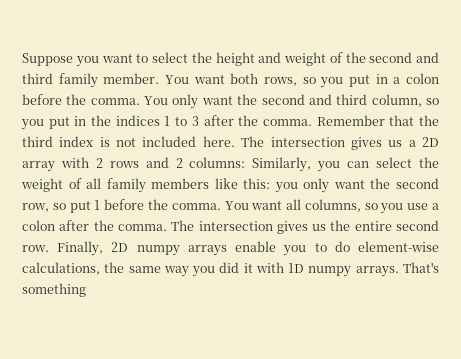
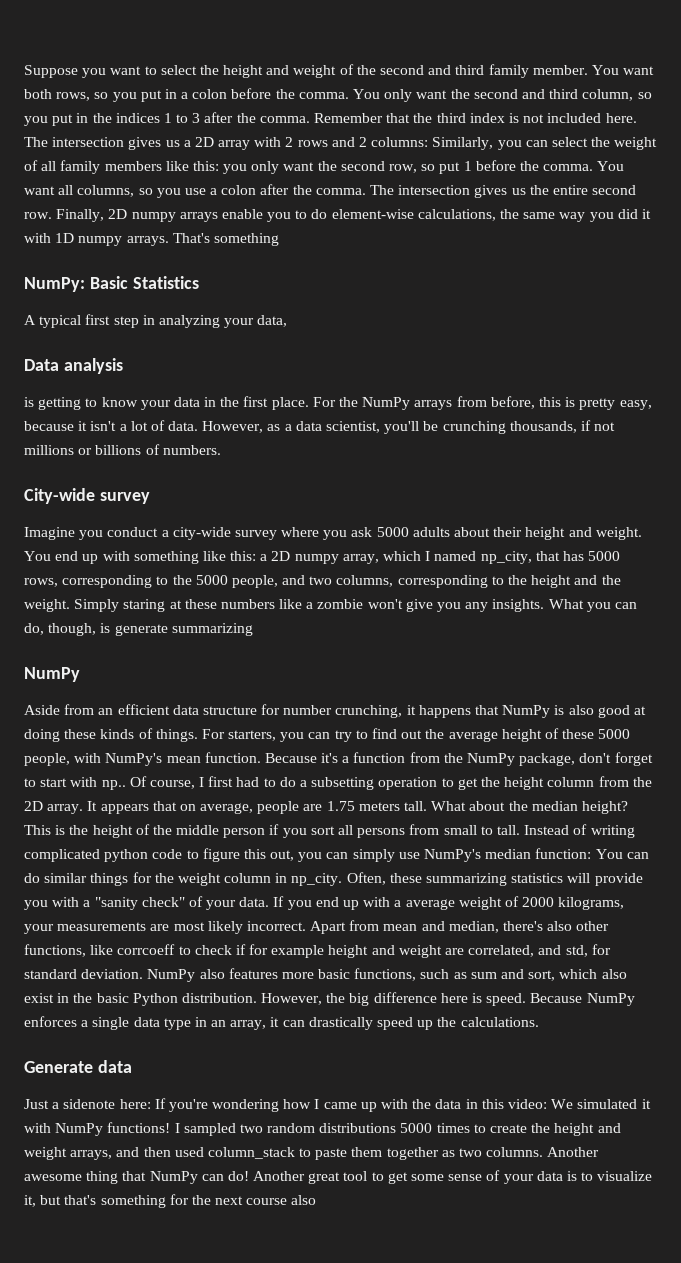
+ NumPy: Basic Statistics
+ A typical first step in analyzing your data,
+ Data analysis
+ is getting to know your data in the first place. For the NumPy arrays from before, this is pretty easy, because it isn't a lot of data. However, as a data scientist, you'll be crunching thousands, if not millions or billions of numbers.
+ City-wide survey
+ Imagine you conduct a city-wide survey where you ask 5000 adults about their height and weight. You end up with something like this: a 2D numpy array, which I named np_city, that has 5000 rows, corresponding to the 5000 people, and two columns, corresponding to the height and the weight. Simply staring at these numbers like a zombie won't give you any insights. What you can do, though, is generate summarizing
+ NumPy
+ Aside from an efficient data structure for number crunching, it happens that NumPy is also good at doing these kinds of things. For starters, you can try to find out the average height of these 5000 people, with NumPy's mean function. Because it's a function from the NumPy package, don't forget to start with np.. Of course, I first had to do a subsetting operation to get the height column from the 2D array. It appears that on average, people are 1.75 meters tall. What about the median height? This is the height of the middle person if you sort all persons from small to tall. Instead of writing complicated python code to figure this out, you can simply use NumPy's median function: You can do similar things for the weight column in np_city. Often, these summarizing statistics will provide you with a "sanity check" of your data. If you end up with a average weight of 2000 kilograms, your measurements are most likely incorrect. Apart from mean and median, there's also other functions, like corrcoeff to check if for example height and weight are correlated, and std, for standard deviation. NumPy also features more basic functions, such as sum and sort, which also exist in the basic Python distribution. However, the big difference here is speed. Because NumPy enforces a single data type in an array, it can drastically speed up the calculations.
+ Generate data
+ Just a sidenote here: If you're wondering how I came up with the data in this video: We simulated it with NumPy functions! I sampled two random distributions 5000 times to create the height and weight arrays, and then used column_stack to paste them together as two columns. Another awesome thing that NumPy can do! Another great tool to get some sense of your data is to visualize it, but that's something for the next course also

